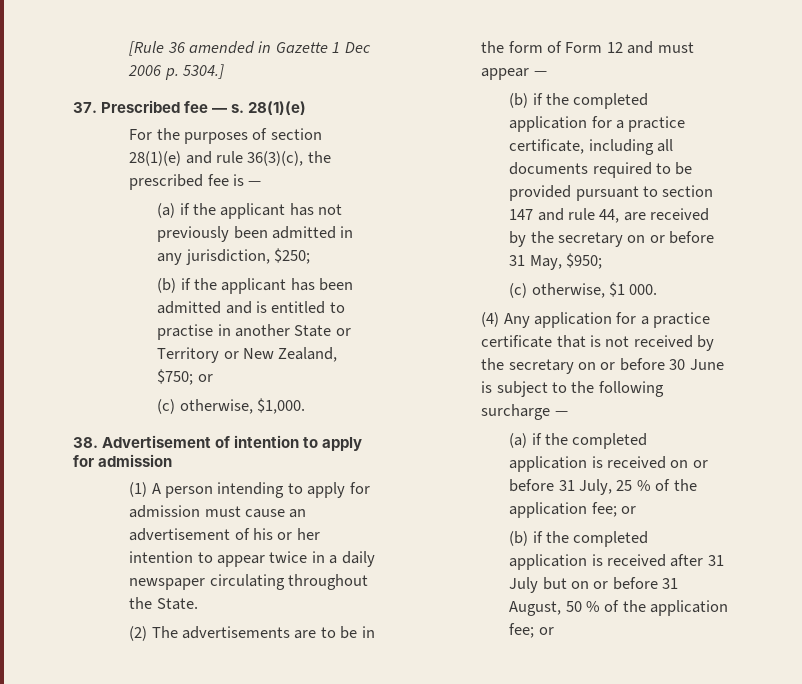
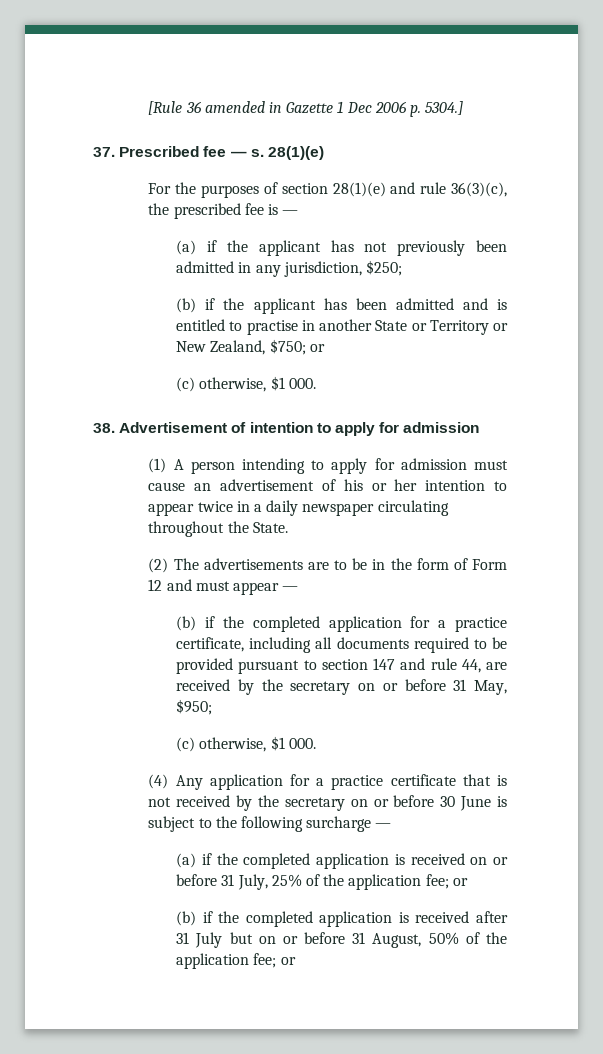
  (b) if the applicant has been admitted and is entitled to practise in another State or Territory or New Zealand, $750; or
- (c) otherwise, $1,000.
+ (c) otherwise, $1 000.
- (a) if the completed application is received on or before 31 July, 25 % of the application fee; or
+ (a) if the completed application is received on or before 31 July, 25% of the application fee; or
- (b) if the completed application is received after 31 July but on or before 31 August, 50 % of the application fee; or
+ (b) if the completed application is received after 31 July but on or before 31 August, 50% of the application fee; or

